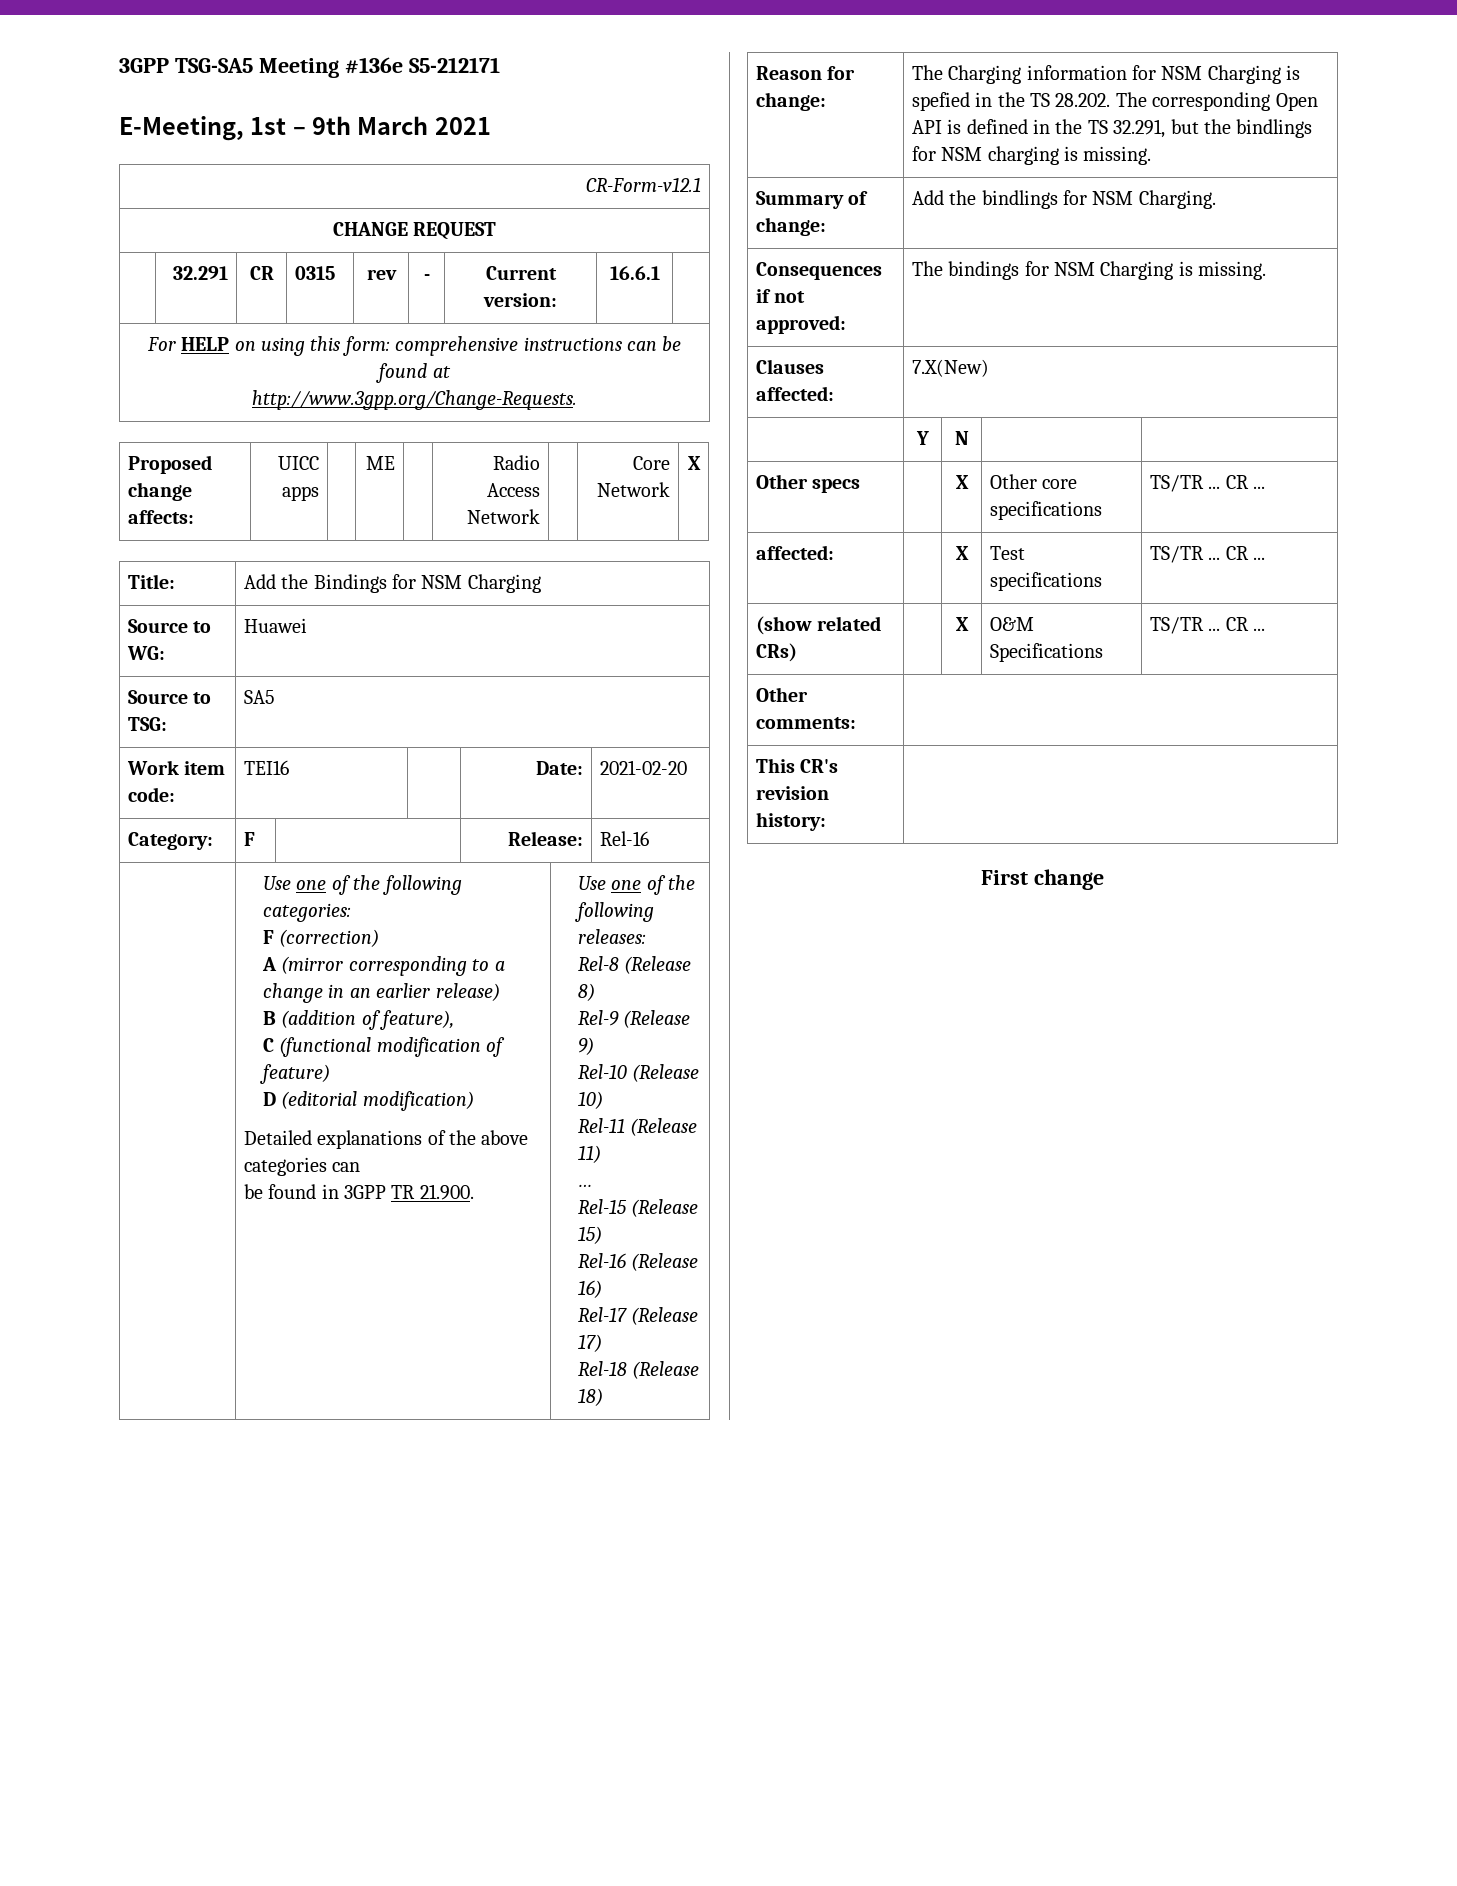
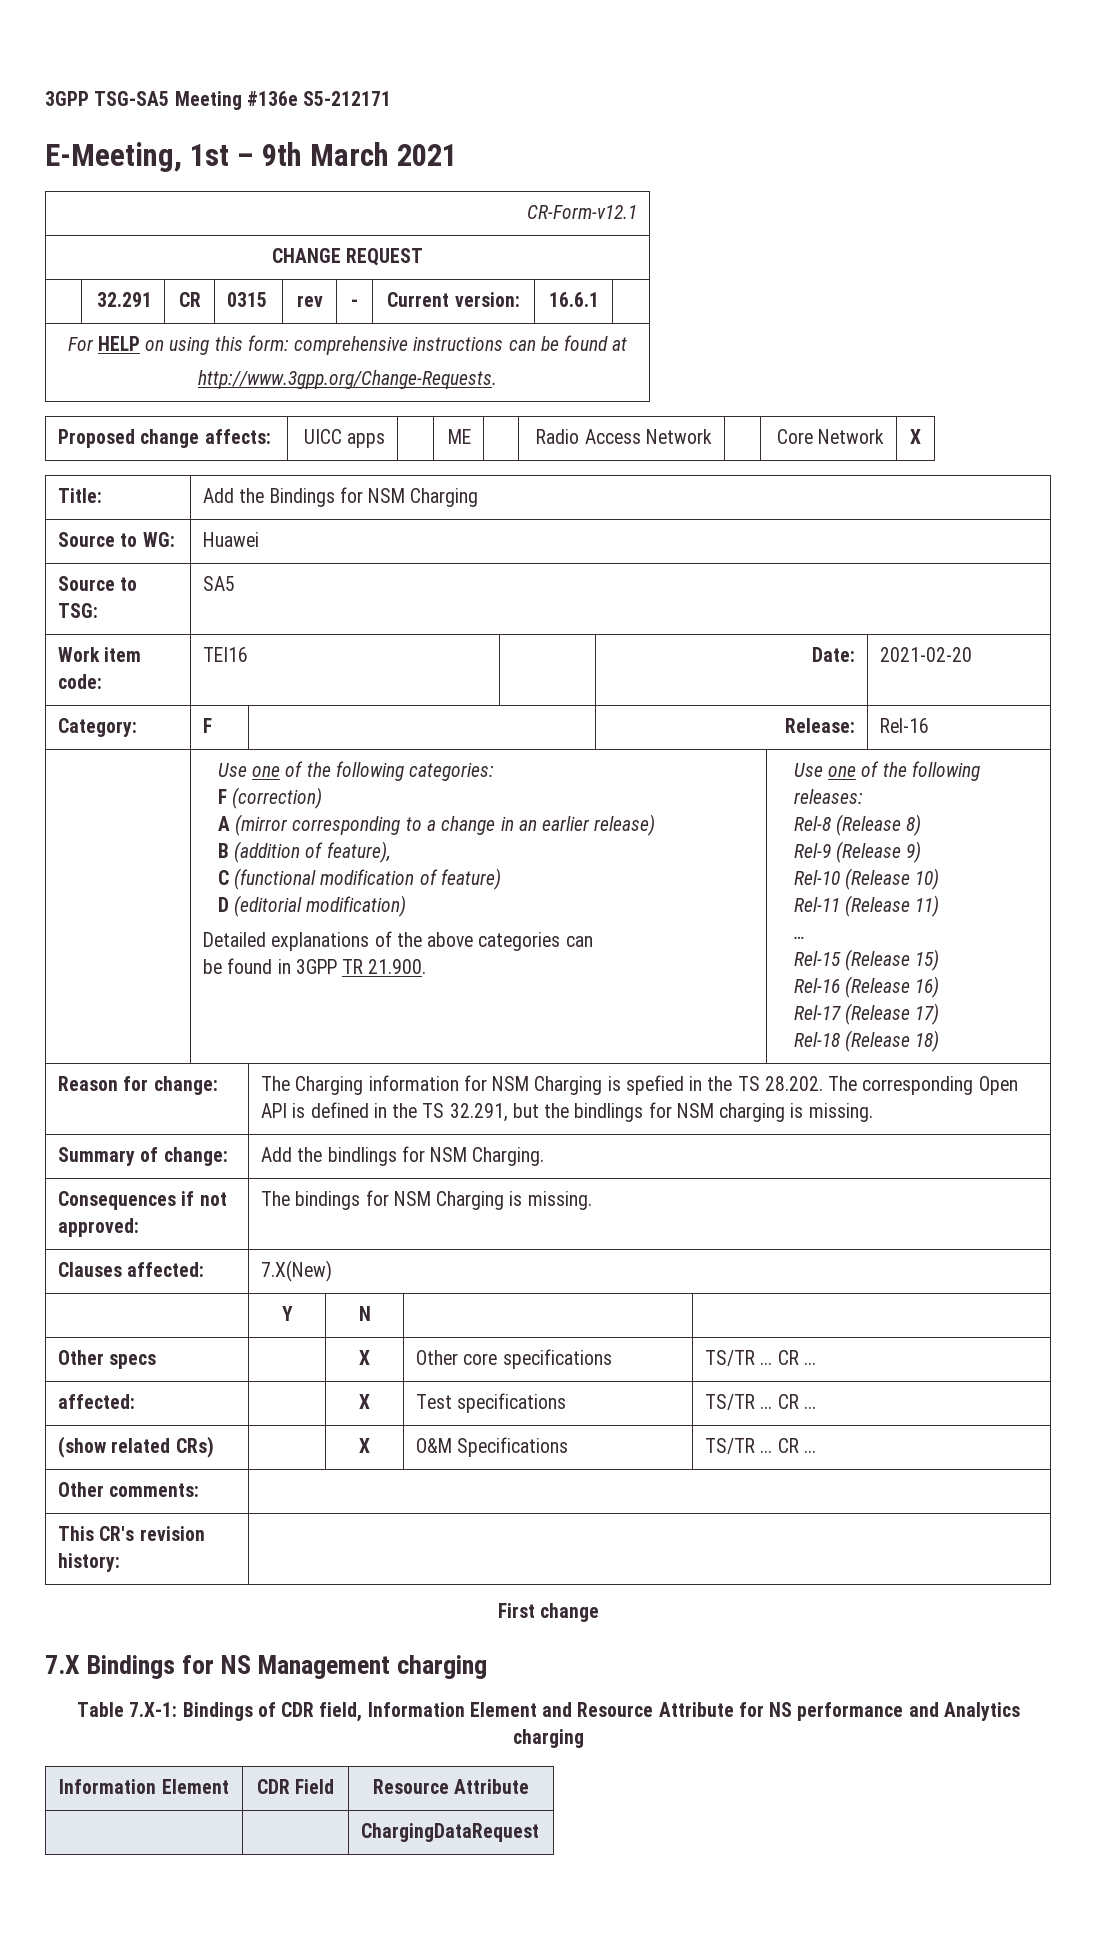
+ 7.X Bindings for NS Management charging
+ Table 7.X-1: Bindings of CDR field, Information Element and Resource Attribute for NS performance and Analytics charging
+ Information Element | CDR Field | Resource Attribute
+ | | ChargingDataRequest

